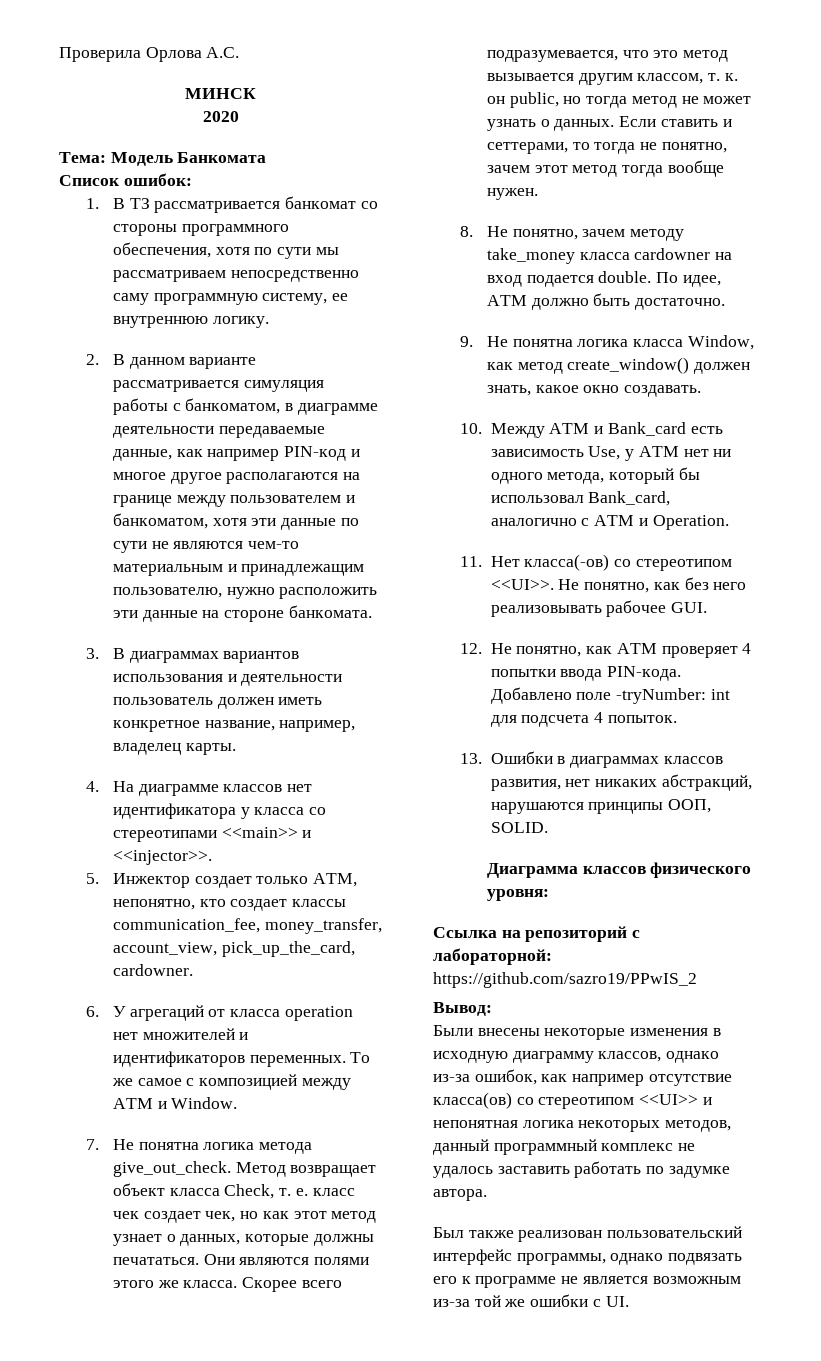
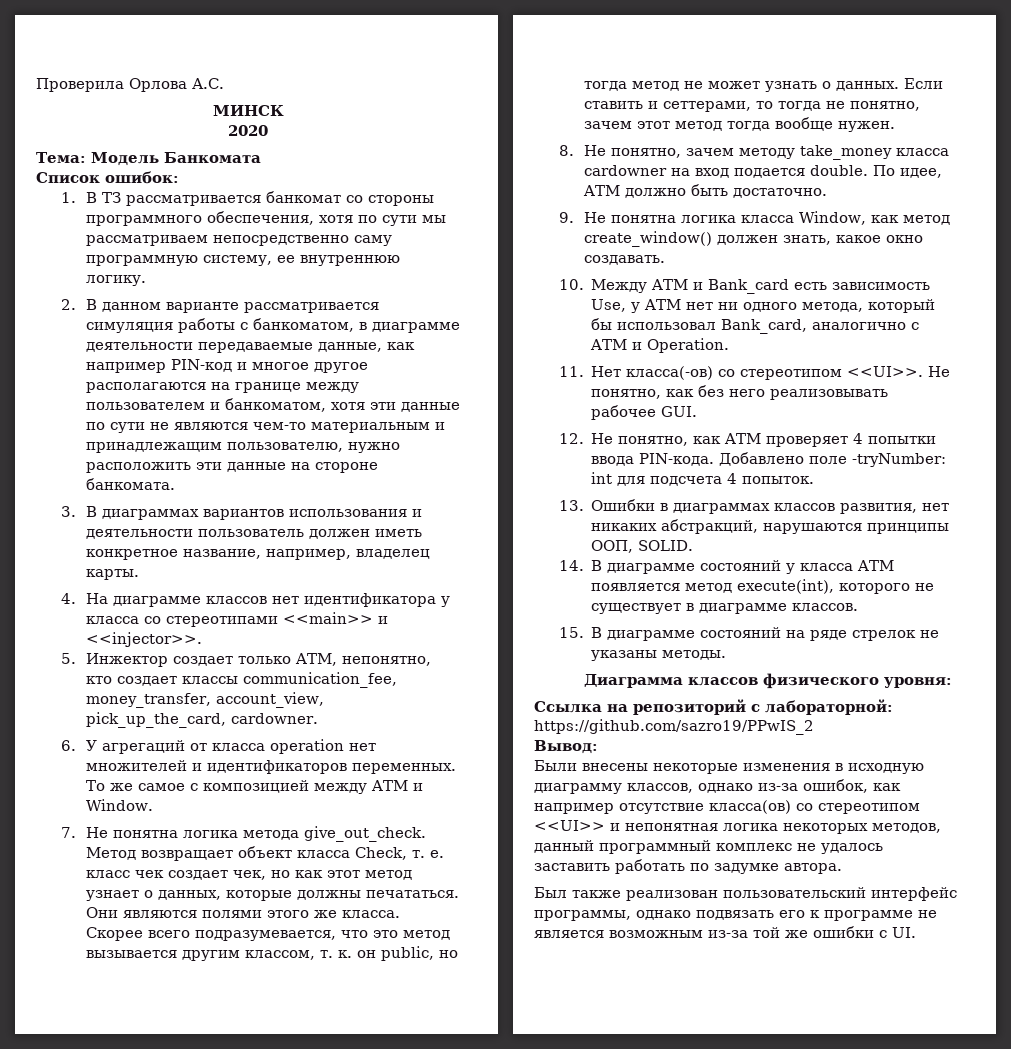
+ 14. В диаграмме состояний у класса ATM появляется метод execute(int), которого не существует в диаграмме классов.
+ 15. В диаграмме состояний на ряде стрелок не указаны методы.

